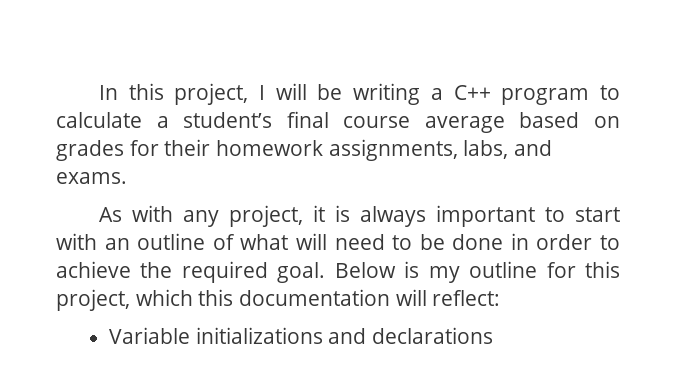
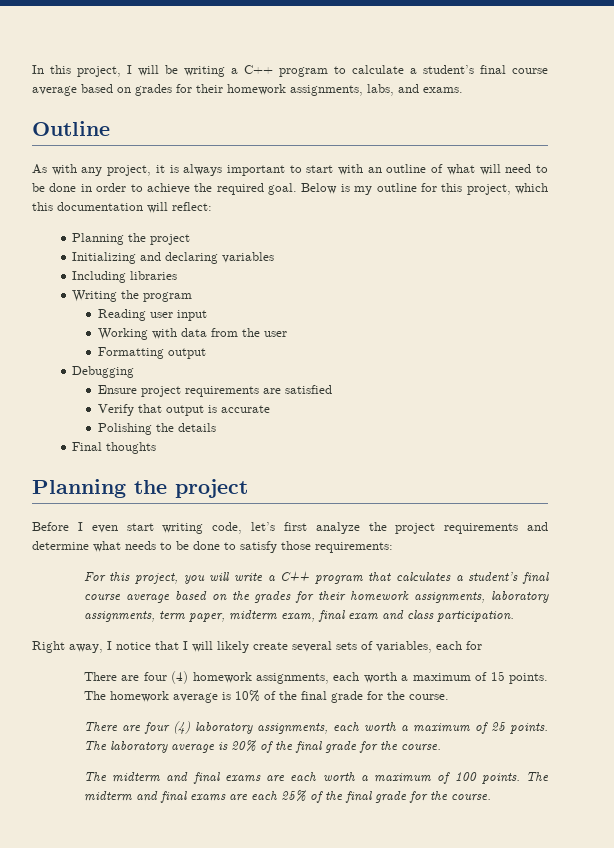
+ Outline
  Below is my outline for this project, which this documentation will reflect:
- Variable initializations and declarations
+ Planning the project
+ Initializing and declaring variables
+ Including libraries
+ Writing the program
+ Reading user input
+ Working with data from the user
+ Formatting output
+ Debugging
+ Ensure project requirements are satisfied
+ Verify that output is accurate
+ Polishing the details
+ Final thoughts
+ Planning the project
+ Before I even start writing code, let’s first analyze the project requirements and determine what needs to be done to satisfy those requirements:
+ For this project, you will write a C++ program that calculates a student’s final course average based on the grades for their homework assignments, laboratory assignments, term paper, midterm exam, final exam and class participation.
+ Right away, I notice that I will likely create several sets of variables, each for
+ There are four (4) homework assignments, each worth a maximum of 15 points. The homework average is 10% of the final grade for the course.
+ There are four (4) laboratory assignments, each worth a maximum of 25 points. The laboratory average is 20% of the final grade for the course.
+ The midterm and final exams are each worth a maximum of 100 points. The midterm and final exams are each 25% of the final grade for the course.

